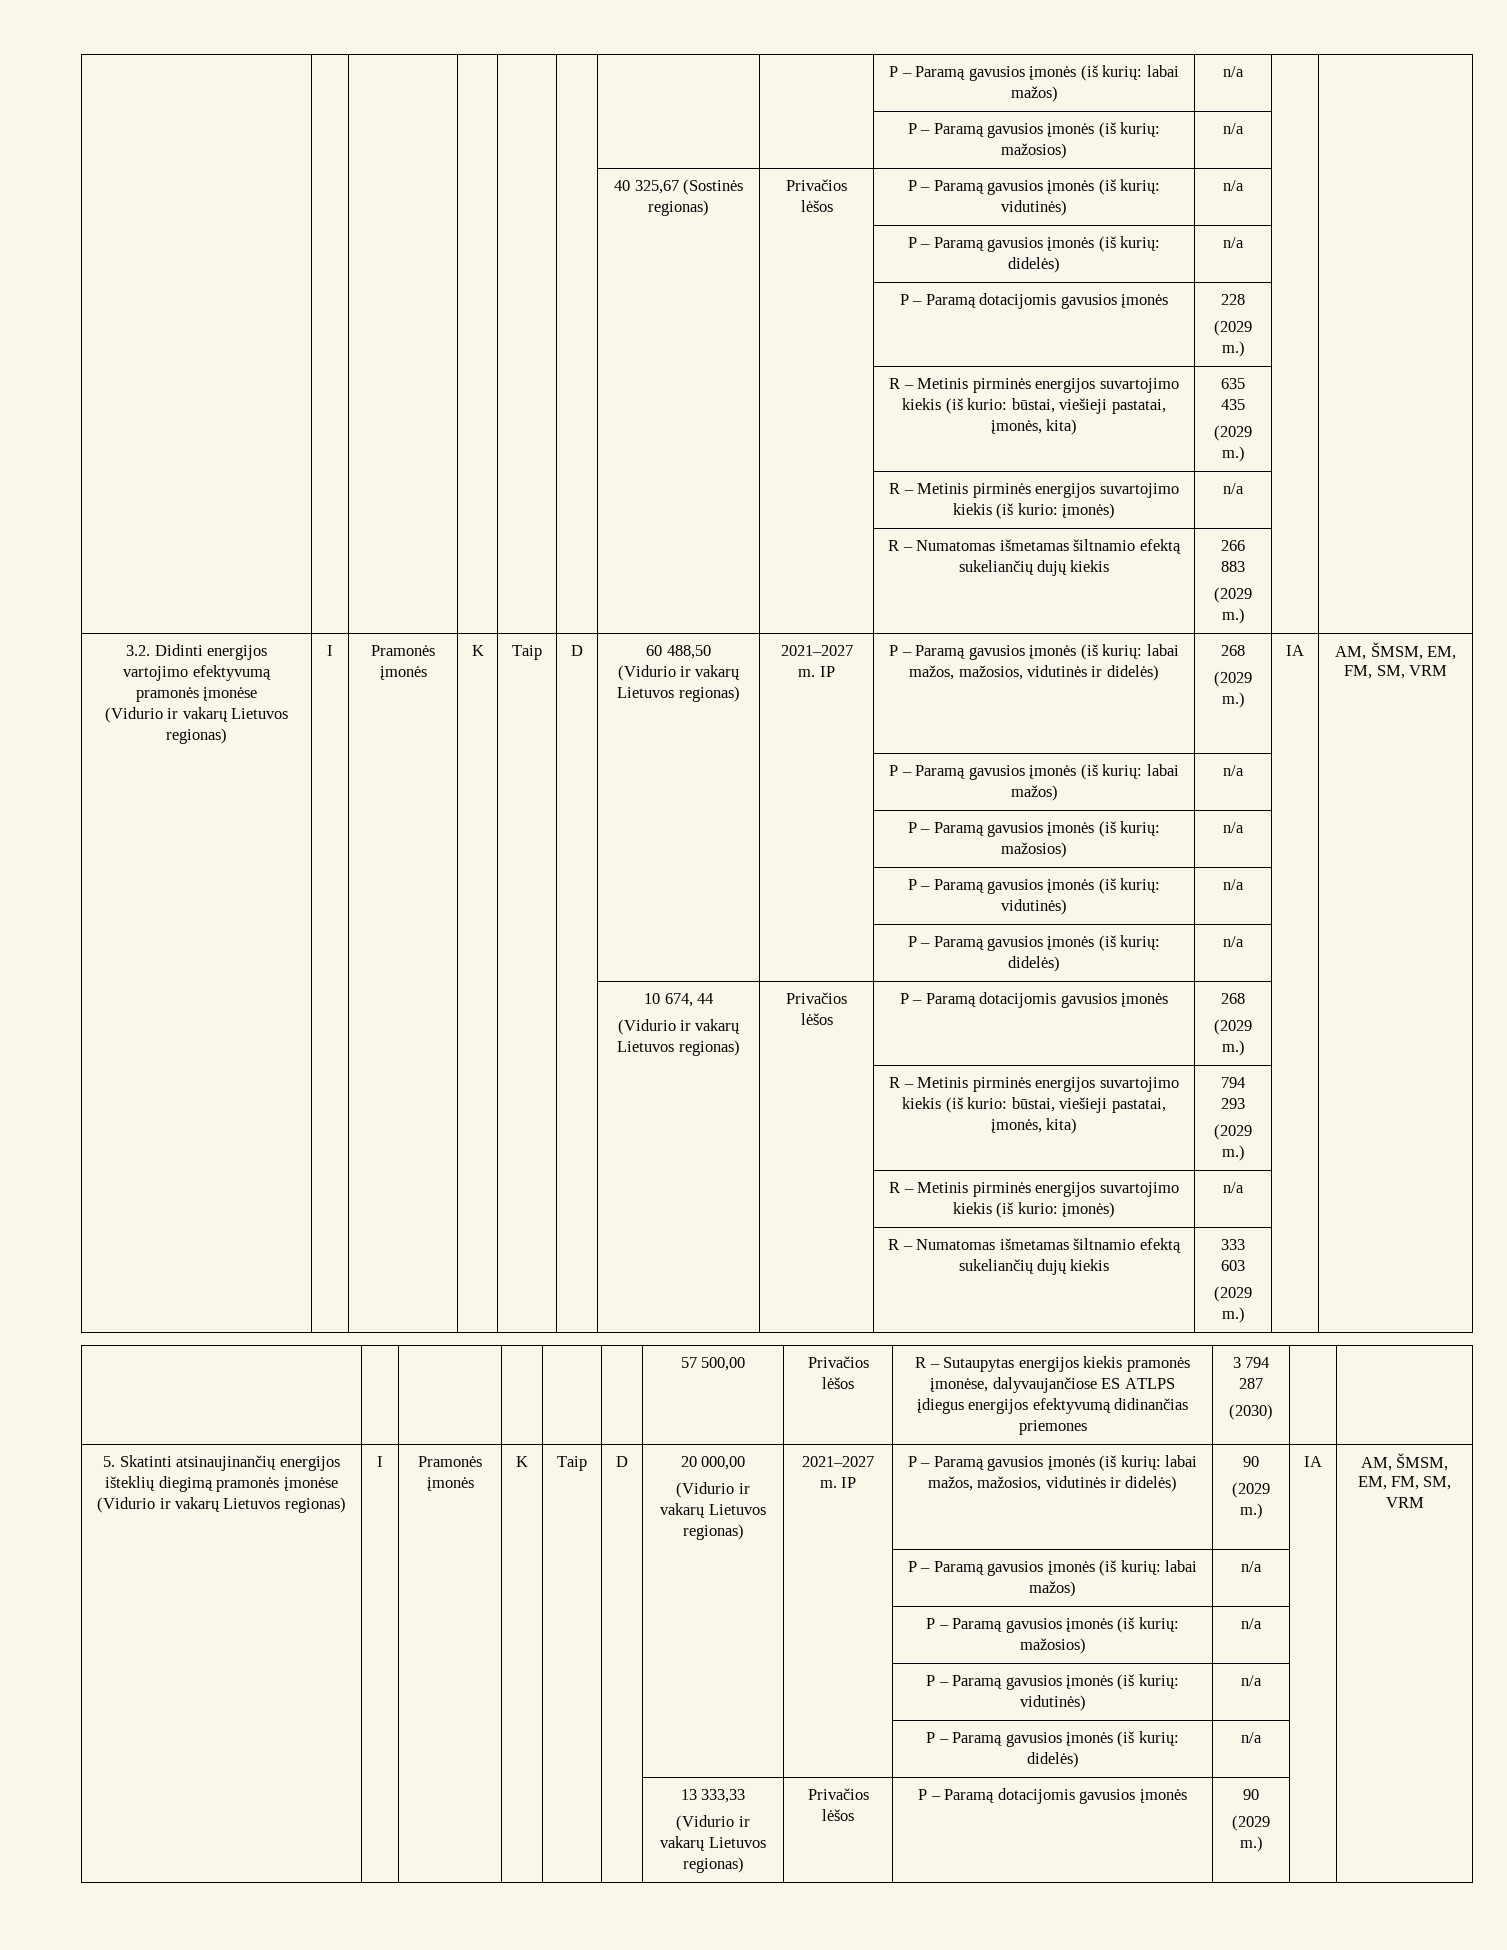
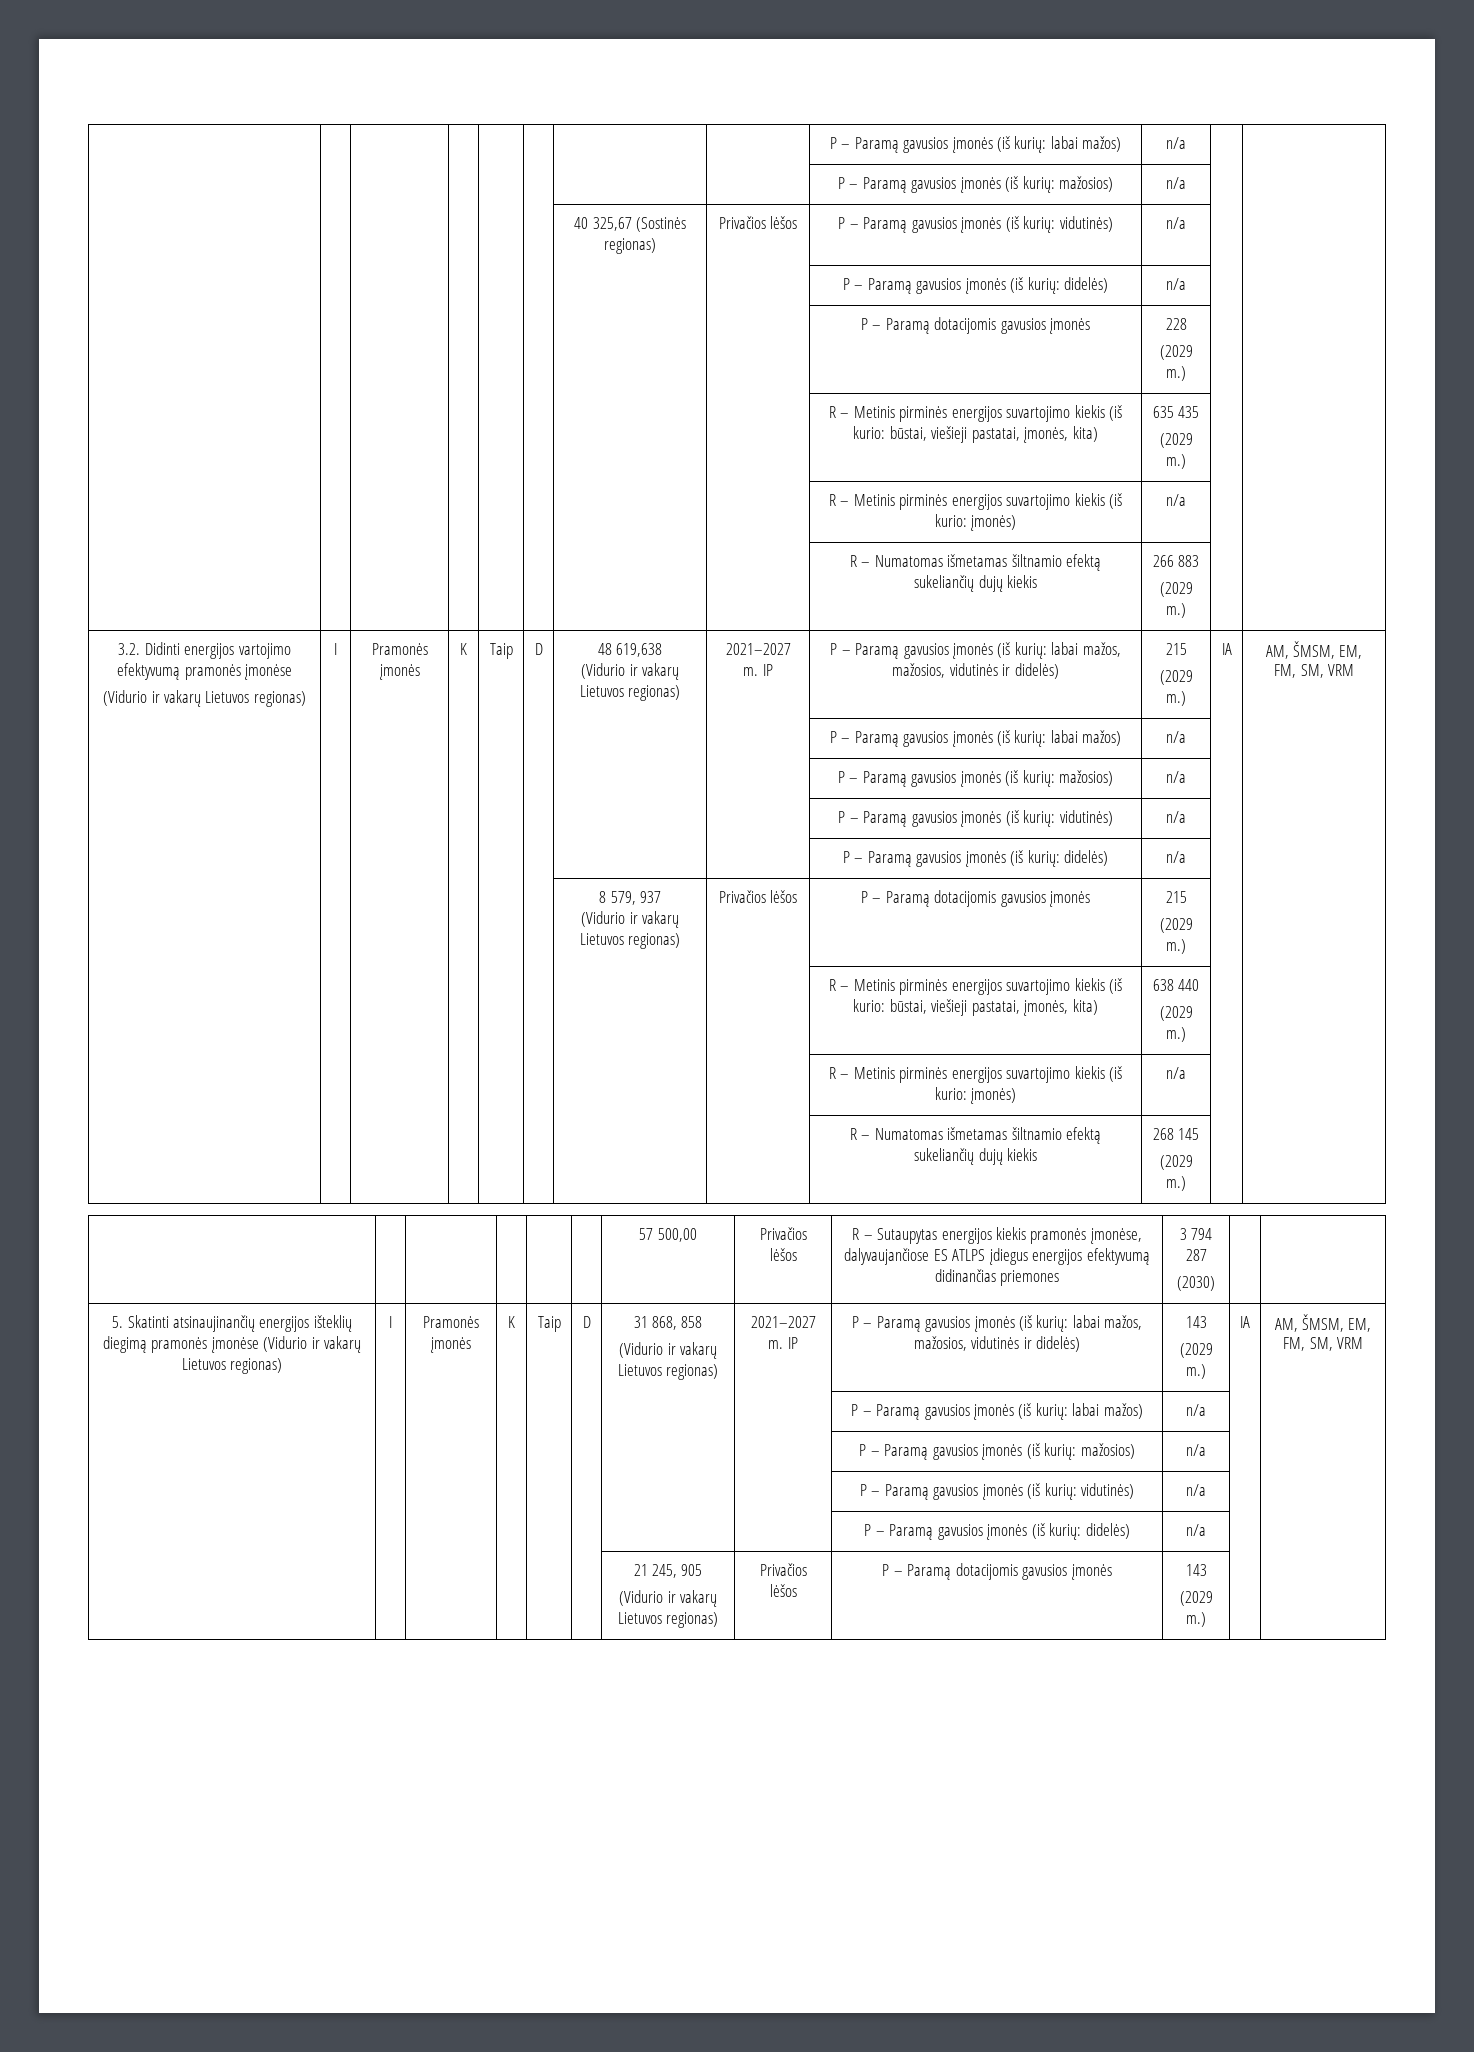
- 60 488,50
+ 48 619,638
- P – Paramą gavusios įmonės (iš kurių: labai mažos, mažosios, vidutinės ir didelės) | 268
+ P – Paramą gavusios įmonės (iš kurių: labai mažos, mažosios, vidutinės ir didelės) | 215
- | | | | | | 10 674, 44
- (Vidurio ir vakarų Lietuvos regionas) | Privačios lėšos | P – Paramą dotacijomis gavusios įmonės | 268
+ | | | | | | 8 579, 937
+ (Vidurio ir vakarų Lietuvos regionas) | Privačios lėšos | P – Paramą dotacijomis gavusios įmonės | 215
- | | | | | | | | R – Metinis pirminės energijos suvartojimo kiekis (iš kurio: būstai, viešieji pastatai, įmonės, kita) | 794 293
+ | | | | | | | | R – Metinis pirminės energijos suvartojimo kiekis (iš kurio: būstai, viešieji pastatai, įmonės, kita) | 638 440
- | | | | | | | | R – Numatomas išmetamas šiltnamio efektą sukeliančių dujų kiekis | 333 603
+ | | | | | | | | R – Numatomas išmetamas šiltnamio efektą sukeliančių dujų kiekis | 268 145
- 20 000,00
+ 31 868, 858
- P – Paramą gavusios įmonės (iš kurių: labai mažos, mažosios, vidutinės ir didelės) | 90
+ P – Paramą gavusios įmonės (iš kurių: labai mažos, mažosios, vidutinės ir didelės) | 143
- | | | | | | 13 333,33
- (Vidurio ir vakarų Lietuvos regionas) | Privačios lėšos | P – Paramą dotacijomis gavusios įmonės | 90
+ | | | | | | 21 245, 905
+ (Vidurio ir vakarų Lietuvos regionas) | Privačios lėšos | P – Paramą dotacijomis gavusios įmonės | 143

